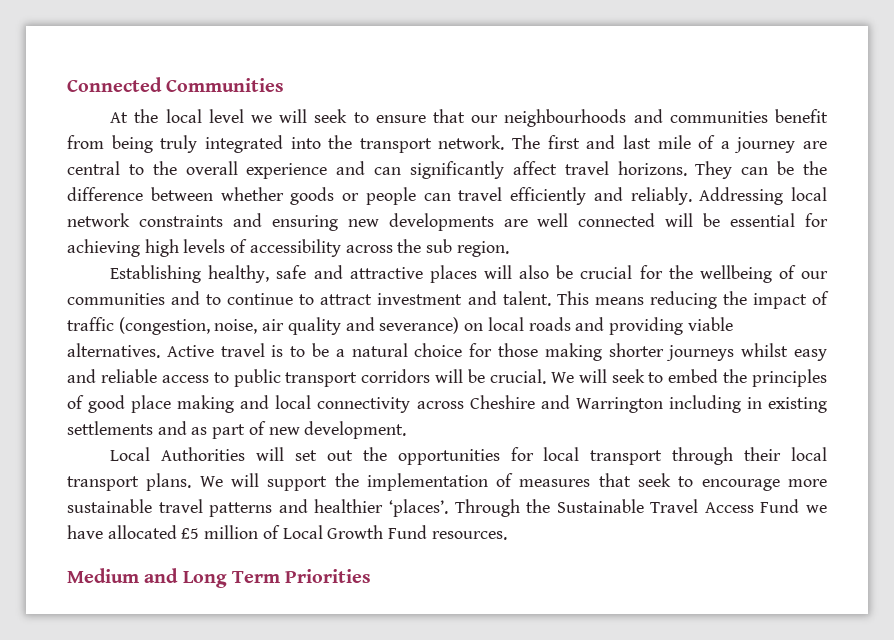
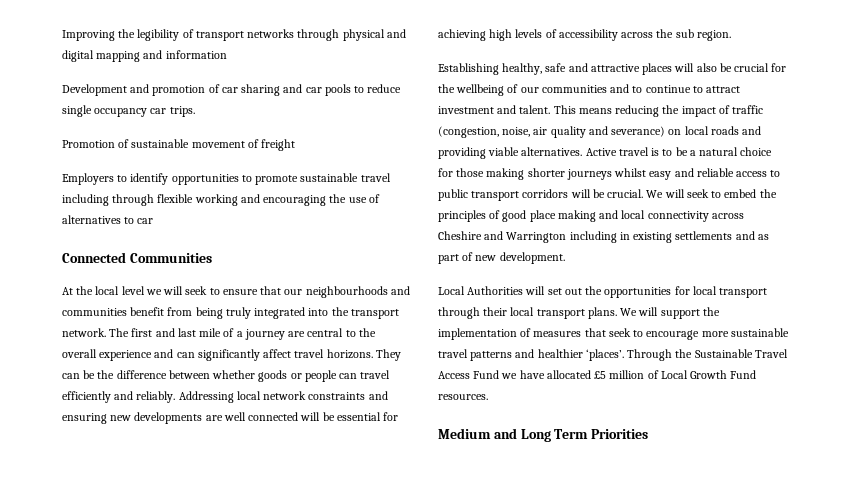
+ Improving the legibility of transport networks through physical and digital mapping and information
+ Development and promotion of car sharing and car pools to reduce single occupancy car trips.
+ Promotion of sustainable movement of freight
+ Employers to identify opportunities to promote sustainable travel including through flexible working and encouraging the use of alternatives to car

